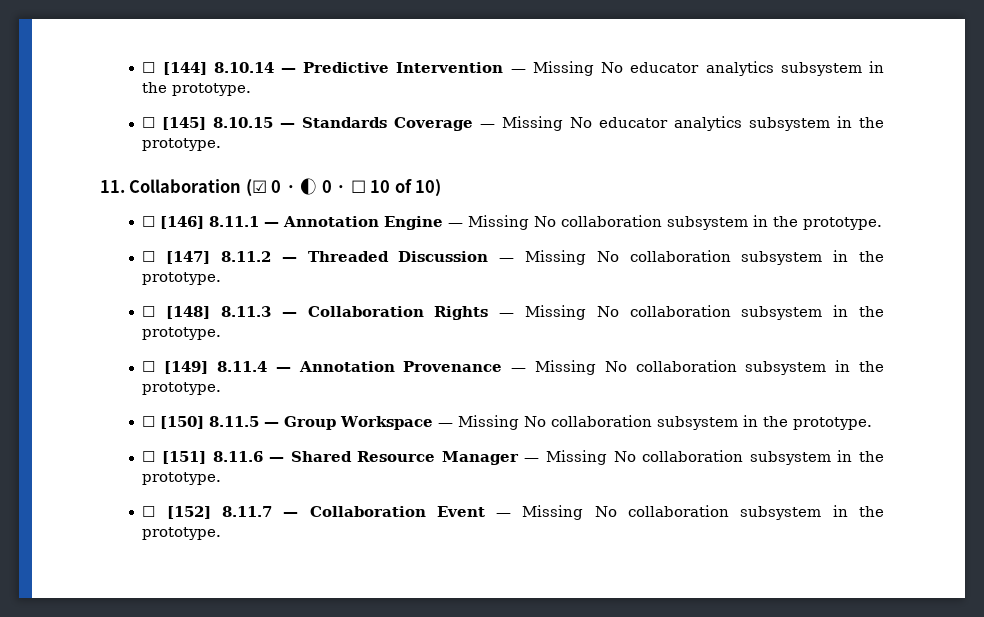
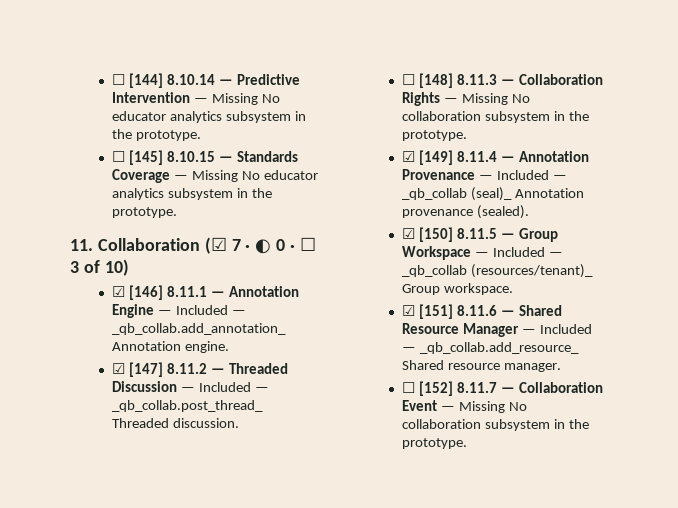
- 11. Collaboration (☑ 0 · ◐ 0 · ☐ 10 of 10)
+ 11. Collaboration (☑ 7 · ◐ 0 · ☐ 3 of 10)
- ☐ [146] 8.11.1 — Annotation Engine — Missing No collaboration subsystem in the prototype.
- ☐ [147] 8.11.2 — Threaded Discussion — Missing No collaboration subsystem in the prototype.
+ ☑ [146] 8.11.1 — Annotation Engine — Included — _qb_collab.add_annotation_ Annotation engine.
+ ☑ [147] 8.11.2 — Threaded Discussion — Included — _qb_collab.post_thread_ Threaded discussion.
- ☐ [149] 8.11.4 — Annotation Provenance — Missing No collaboration subsystem in the prototype.
- ☐ [150] 8.11.5 — Group Workspace — Missing No collaboration subsystem in the prototype.
- ☐ [151] 8.11.6 — Shared Resource Manager — Missing No collaboration subsystem in the prototype.
+ ☑ [149] 8.11.4 — Annotation Provenance — Included — _qb_collab (seal)_ Annotation provenance (sealed).
+ ☑ [150] 8.11.5 — Group Workspace — Included — _qb_collab (resources/tenant)_ Group workspace.
+ ☑ [151] 8.11.6 — Shared Resource Manager — Included — _qb_collab.add_resource_ Shared resource manager.

